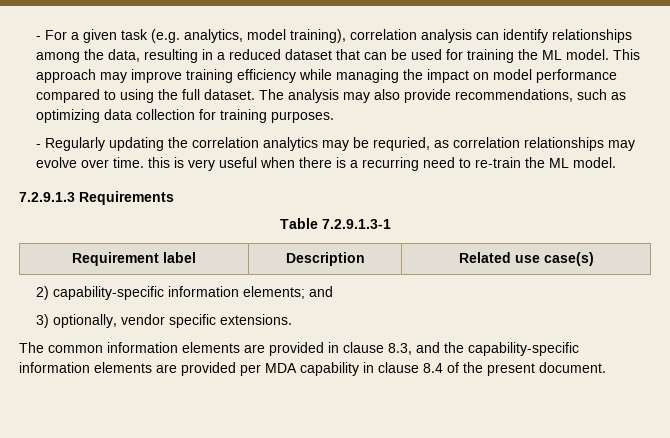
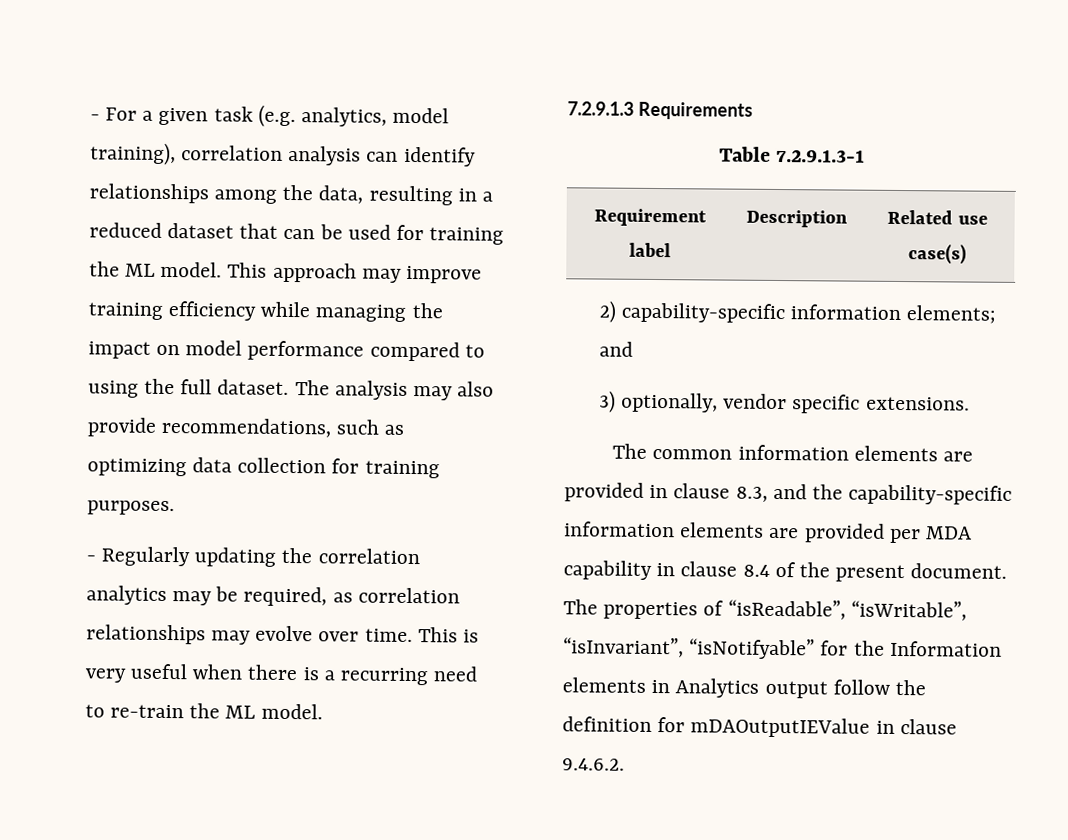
- - Regularly updating the correlation analytics may be requried, as correlation relationships may evolve over time. this is very useful when there is a recurring need to re-train the ML model.
+ - Regularly updating the correlation analytics may be required, as correlation relationships may evolve over time. This is very useful when there is a recurring need to re-train the ML model.
+ The properties of “isReadable”, “isWritable”, “isInvariant”, “isNotifyable” for the Information elements in Analytics output follow the definition for mDAOutputIEValue in clause 9.4.6.2.

